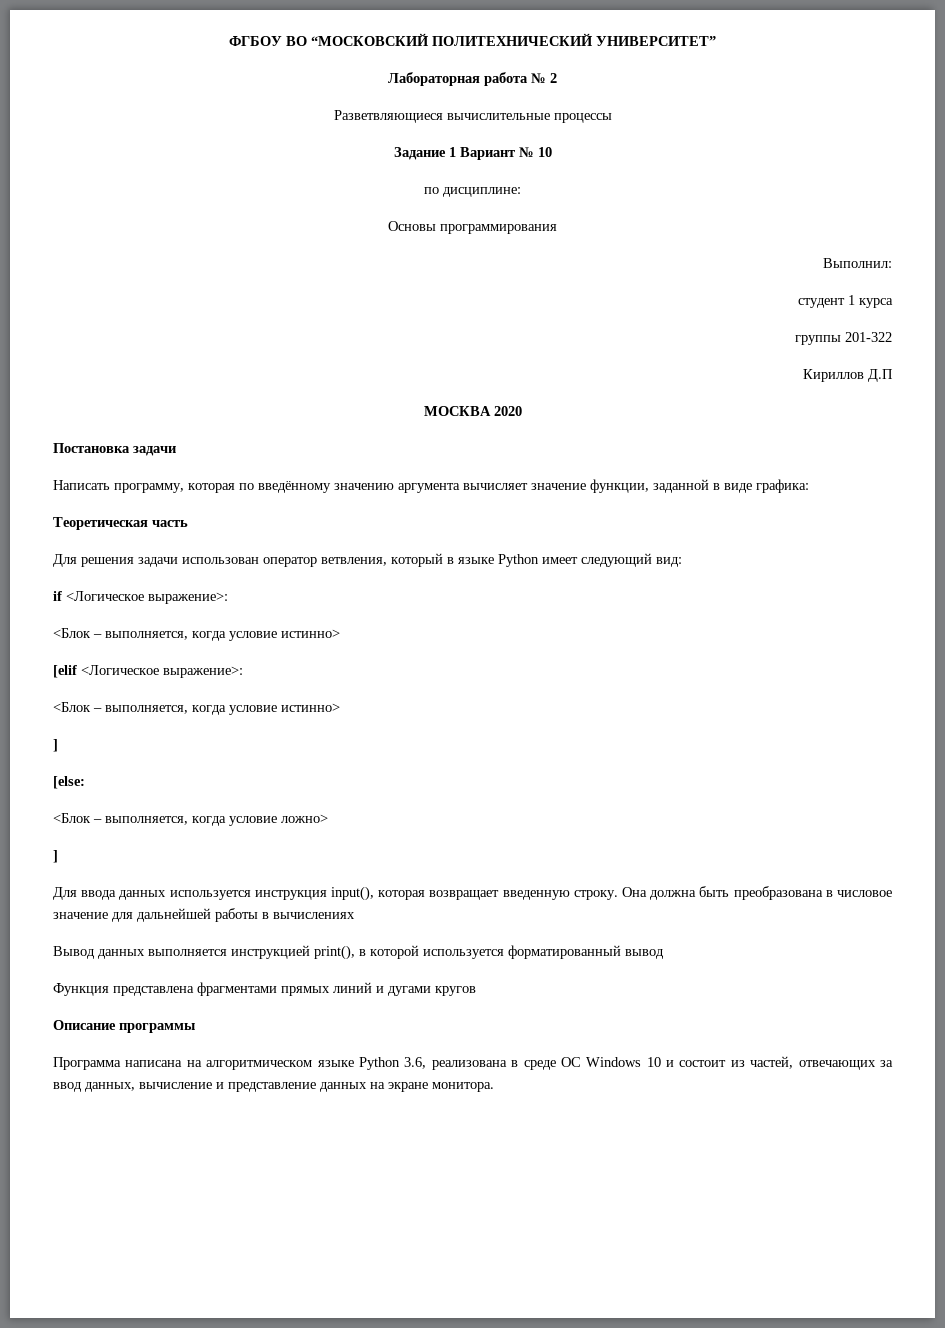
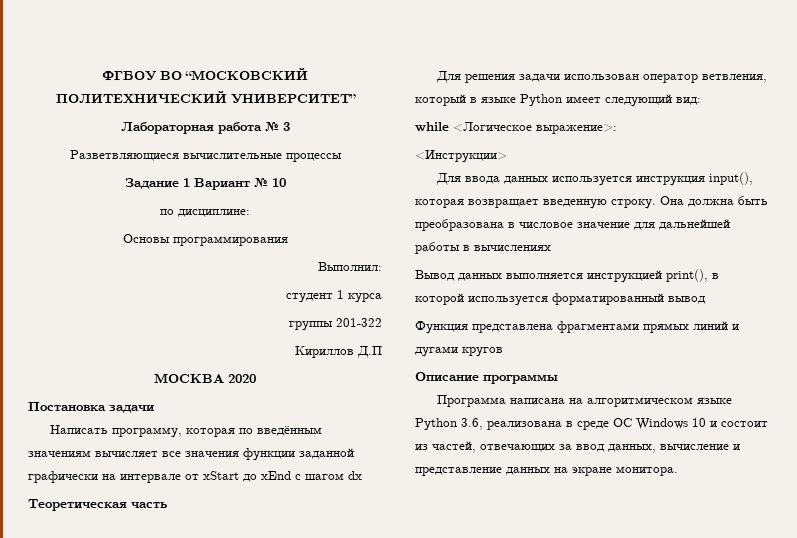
- Лабораторная работа № 2
+ Лабораторная работа № 3
- Написать программу, которая по введённому значению аргумента вычисляет значение функции, заданной в виде графика:
+ Написать программу, которая по введённым значениям вычисляет все значения функции заданной графически на интервале от xStart до xEnd с шагом dx
- if <Логическое выражение>:
- <Блок – выполняется, когда условие истинно>
- [elif <Логическое выражение>:
- <Блок – выполняется, когда условие истинно>
- ]
- [else:
- <Блок – выполняется, когда условие ложно>
- ]
+ while <Логическое выражение>:
+ <Инструкции>

